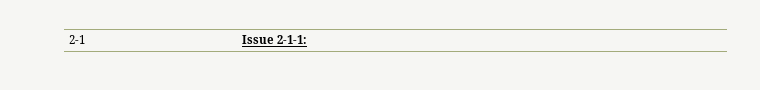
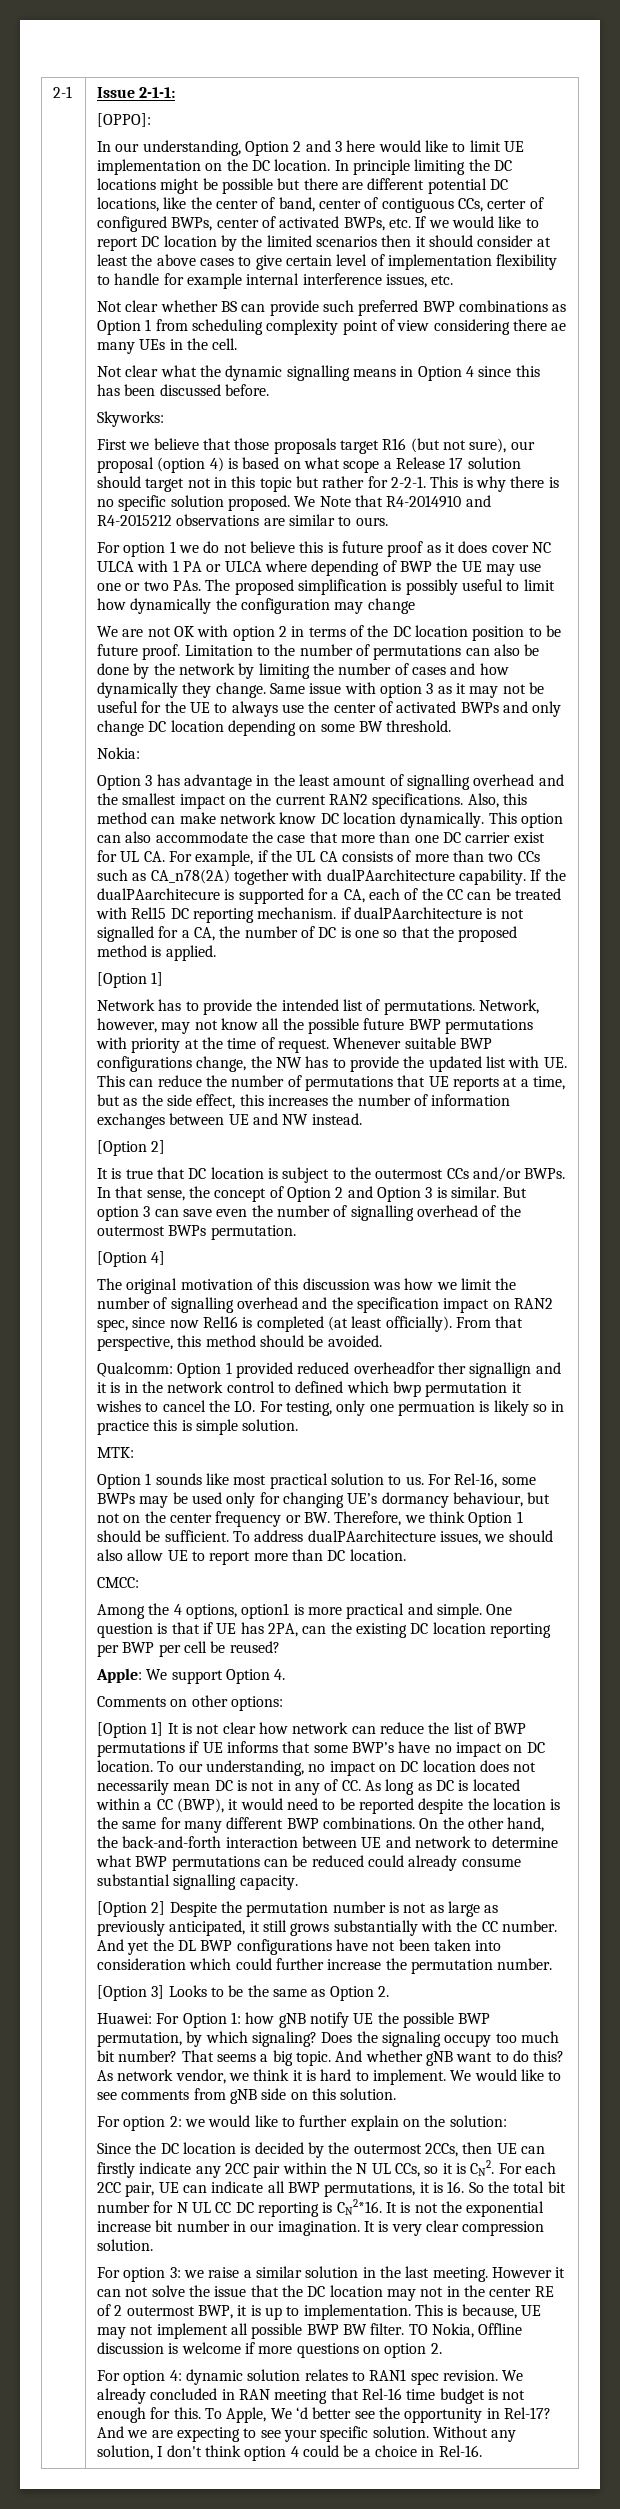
+ [OPPO]:
+ In our understanding, Option 2 and 3 here would like to limit UE implementation on the DC location. In principle limiting the DC locations might be possible but there are different potential DC locations, like the center of band, center of contiguous CCs, certer of configured BWPs, center of activated BWPs, etc. If we would like to report DC location by the limited scenarios then it should consider at least the above cases to give certain level of implementation flexibility to handle for example internal interference issues, etc.
+ Not clear whether BS can provide such preferred BWP combinations as Option 1 from scheduling complexity point of view considering there ae many UEs in the cell.
+ Not clear what the dynamic signalling means in Option 4 since this has been discussed before.
+ Skyworks:
+ First we believe that those proposals target R16 (but not sure), our proposal (option 4) is based on what scope a Release 17 solution should target not in this topic but rather for 2-2-1. This is why there is no specific solution proposed. We Note that R4-2014910 and R4-2015212 observations are similar to ours.
+ For option 1 we do not believe this is future proof as it does cover NC ULCA with 1 PA or ULCA where depending of BWP the UE may use one or two PAs. The proposed simplification is possibly useful to limit how dynamically the configuration may change
+ We are not OK with option 2 in terms of the DC location position to be future proof. Limitation to the number of permutations can also be done by the network by limiting the number of cases and how dynamically they change. Same issue with option 3 as it may not be useful for the UE to always use the center of activated BWPs and only change DC location depending on some BW threshold.
+ Nokia:
+ Option 3 has advantage in the least amount of signalling overhead and the smallest impact on the current RAN2 specifications. Also, this method can make network know DC location dynamically. This option can also accommodate the case that more than one DC carrier exist for UL CA. For example, if the UL CA consists of more than two CCs such as CA_n78(2A) together with dualPAarchitecture capability. If the dualPAarchitecure is supported for a CA, each of the CC can be treated with Rel15 DC reporting mechanism. if dualPAarchitecture is not signalled for a CA, the number of DC is one so that the proposed method is applied.
+ [Option 1]
+ Network has to provide the intended list of permutations. Network, however, may not know all the possible future BWP permutations with priority at the time of request. Whenever suitable BWP configurations change, the NW has to provide the updated list with UE. This can reduce the number of permutations that UE reports at a time, but as the side effect, this increases the number of information exchanges between UE and NW instead.
+ [Option 2]
+ It is true that DC location is subject to the outermost CCs and/or BWPs. In that sense, the concept of Option 2 and Option 3 is similar. But option 3 can save even the number of signalling overhead of the outermost BWPs permutation.
+ [Option 4]
+ The original motivation of this discussion was how we limit the number of signalling overhead and the specification impact on RAN2 spec, since now Rel16 is completed (at least officially). From that perspective, this method should be avoided.
+ Qualcomm: Option 1 provided reduced overheadfor ther signallign and it is in the network control to defined which bwp permutation it wishes to cancel the LO. For testing, only one permuation is likely so in practice this is simple solution.
+ MTK:
+ Option 1 sounds like most practical solution to us. For Rel-16, some BWPs may be used only for changing UE’s dormancy behaviour, but not on the center frequency or BW. Therefore, we think Option 1 should be sufficient. To address dualPAarchitecture issues, we should also allow UE to report more than DC location.
+ CMCC:
+ Among the 4 options, option1 is more practical and simple. One question is that if UE has 2PA, can the existing DC location reporting per BWP per cell be reused?
+ Apple: We support Option 4.
+ Comments on other options:
+ [Option 1] It is not clear how network can reduce the list of BWP permutations if UE informs that some BWP’s have no impact on DC location. To our understanding, no impact on DC location does not necessarily mean DC is not in any of CC. As long as DC is located within a CC (BWP), it would need to be reported despite the location is the same for many different BWP combinations. On the other hand, the back-and-forth interaction between UE and network to determine what BWP permutations can be reduced could already consume substantial signalling capacity.
+ [Option 2] Despite the permutation number is not as large as previously anticipated, it still grows substantially with the CC number. And yet the DL BWP configurations have not been taken into consideration which could further increase the permutation number.
+ [Option 3] Looks to be the same as Option 2.
+ Huawei: For Option 1: how gNB notify UE the possible BWP permutation, by which signaling? Does the signaling occupy too much bit number? That seems a big topic. And whether gNB want to do this? As network vendor, we think it is hard to implement. We would like to see comments from gNB side on this solution.
+ For option 2: we would like to further explain on the solution:
+ Since the DC location is decided by the outermost 2CCs, then UE can firstly indicate any 2CC pair within the N UL CCs, so it is CN2. For each 2CC pair, UE can indicate all BWP permutations, it is 16. So the total bit number for N UL CC DC reporting is CN2*16. It is not the exponential increase bit number in our imagination. It is very clear compression solution.
+ For option 3: we raise a similar solution in the last meeting. However it can not solve the issue that the DC location may not in the center RE of 2 outermost BWP, it is up to implementation. This is because, UE may not implement all possible BWP BW filter. TO Nokia, Offline discussion is welcome if more questions on option 2.
+ For option 4: dynamic solution relates to RAN1 spec revision. We already concluded in RAN meeting that Rel-16 time budget is not enough for this. To Apple, We ‘d better see the opportunity in Rel-17? And we are expecting to see your specific solution. Without any solution, I don't think option 4 could be a choice in Rel-16.

